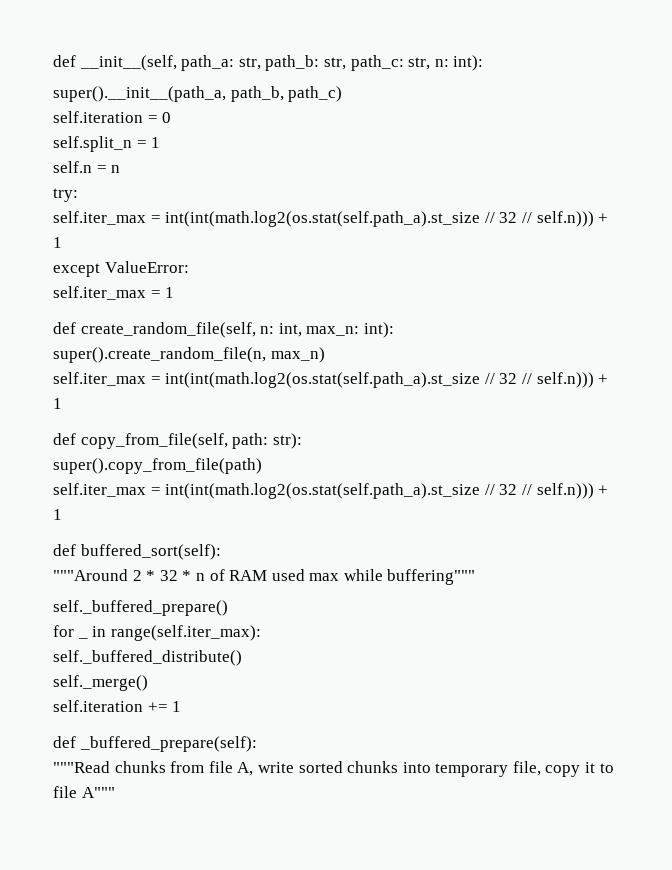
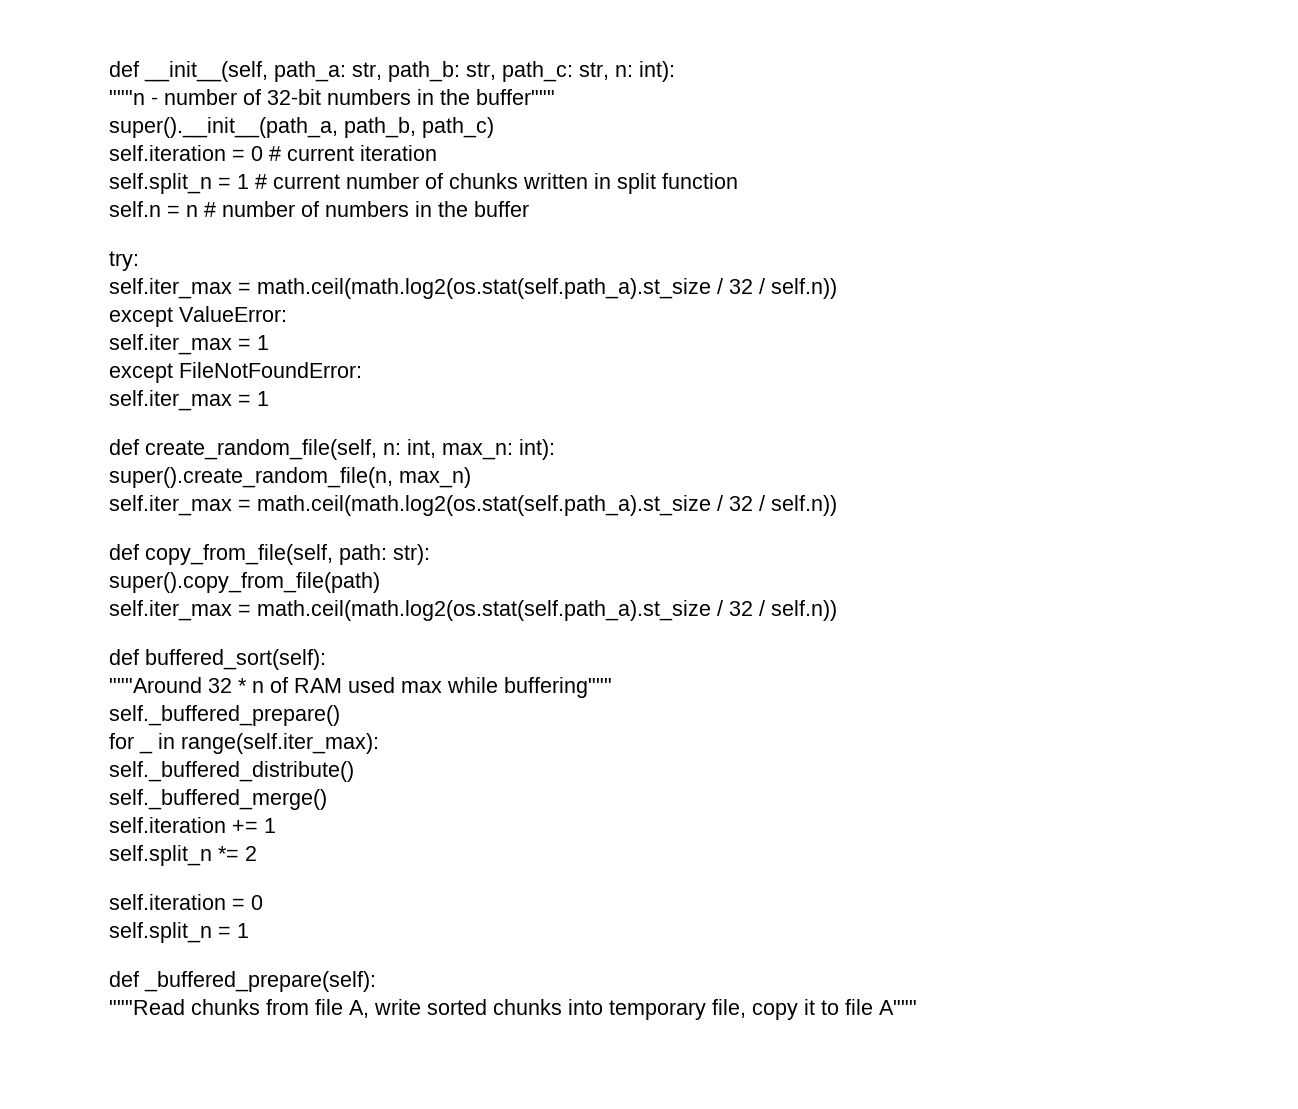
+ """n - number of 32-bit numbers in the buffer"""
- self.iteration = 0
- self.split_n = 1
- self.n = n
+ self.iteration = 0 # current iteration
+ self.split_n = 1 # current number of chunks written in split function
+ self.n = n # number of numbers in the buffer
  try:
- self.iter_max = int(int(math.log2(os.stat(self.path_a).st_size // 32 // self.n))) + 1
+ self.iter_max = math.ceil(math.log2(os.stat(self.path_a).st_size / 32 / self.n))
+ except ValueError:
+ self.iter_max = 1
- except ValueError:
+ except FileNotFoundError:
  super().create_random_file(n, max_n)
- self.iter_max = int(int(math.log2(os.stat(self.path_a).st_size // 32 // self.n))) + 1
+ self.iter_max = math.ceil(math.log2(os.stat(self.path_a).st_size / 32 / self.n))
  super().copy_from_file(path)
- self.iter_max = int(int(math.log2(os.stat(self.path_a).st_size // 32 // self.n))) + 1
+ self.iter_max = math.ceil(math.log2(os.stat(self.path_a).st_size / 32 / self.n))
- """Around 2 * 32 * n of RAM used max while buffering"""
+ """Around 32 * n of RAM used max while buffering"""
- self._merge()
+ self._buffered_merge()
+ self.split_n *= 2
+ self.iteration = 0
+ self.split_n = 1

